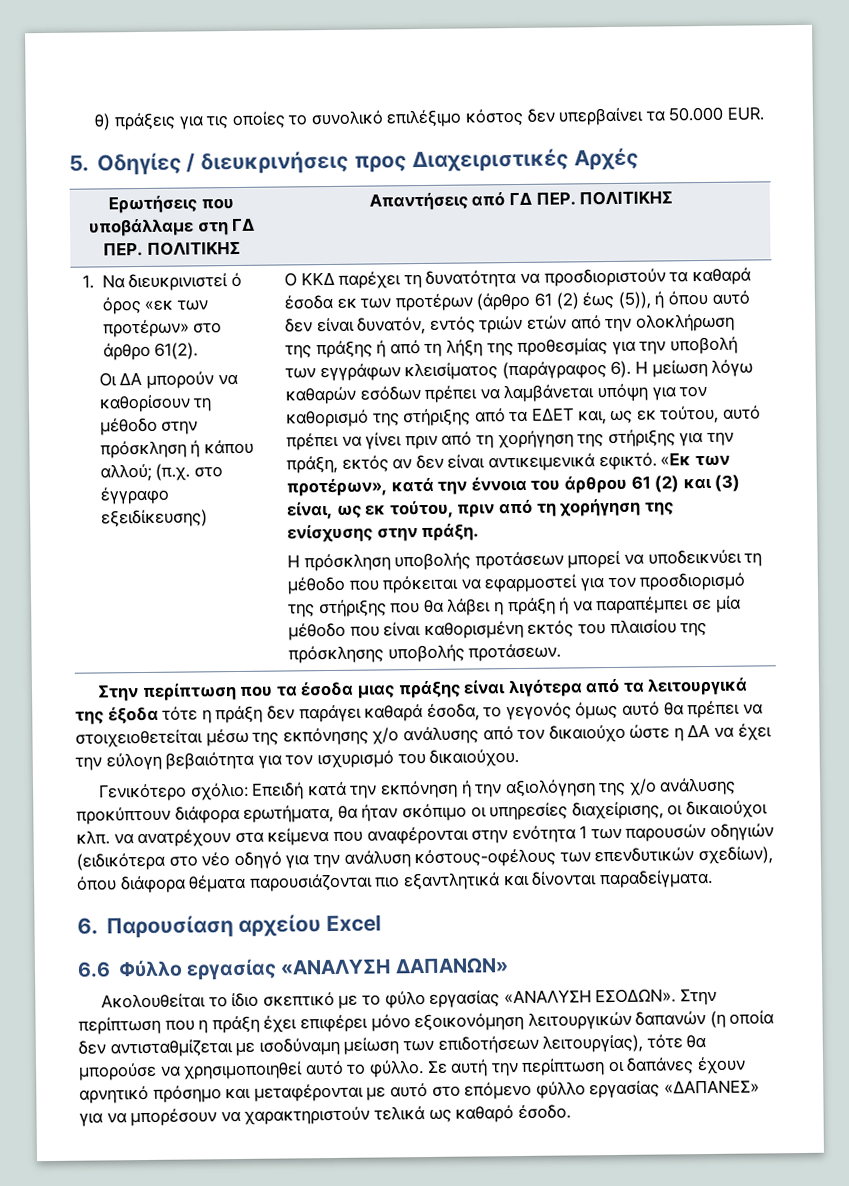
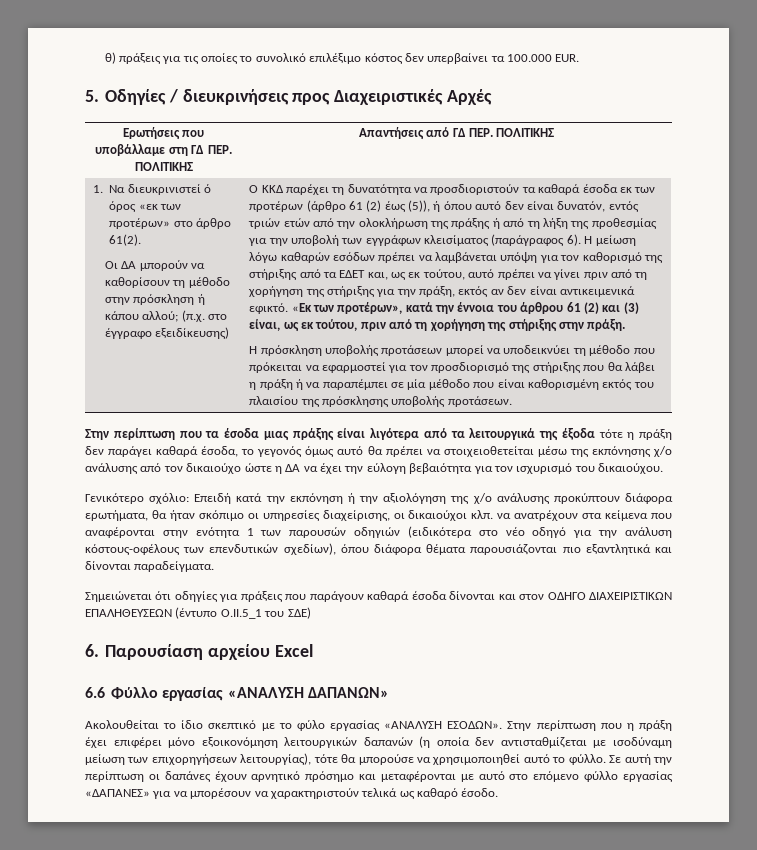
- θ) πράξεις για τις οποίες το συνολικό επιλέξιμο κόστος δεν υπερβαίνει τα 50.000 EUR.
+ θ) πράξεις για τις οποίες το συνολικό επιλέξιμο κόστος δεν υπερβαίνει τα 100.000 EUR.
- «Εκ των προτέρων», κατά την έννοια του άρθρου 61 (2) και (3) είναι, ως εκ τούτου, πριν από τη χορήγηση της ενίσχυσης στην πράξη.
+ «Εκ των προτέρων», κατά την έννοια του άρθρου 61 (2) και (3) είναι, ως εκ τούτου, πριν από τη χορήγηση της στήριξης στην πράξη.
+ Σημειώνεται ότι οδηγίες για πράξεις που παράγουν καθαρά έσοδα δίνονται και στον ΟΔΗΓΟ ΔΙΑΧΕΙΡΙΣΤΙΚΩΝ ΕΠΑΛΗΘΕΥΣΕΩΝ (έντυπο Ο.ΙΙ.5_1 του ΣΔΕ)
- Στην περίπτωση που η πράξη έχει επιφέρει μόνο εξοικονόμηση λειτουργικών δαπανών (η οποία δεν αντισταθμίζεται με ισοδύναμη μείωση των επιδοτήσεων λειτουργίας), τότε θα μπορούσε να χρησιμοποιηθεί αυτό το φύλλο.
+ Στην περίπτωση που η πράξη έχει επιφέρει μόνο εξοικονόμηση λειτουργικών δαπανών (η οποία δεν αντισταθμίζεται με ισοδύναμη μείωση των επιχορηγήσεων λειτουργίας), τότε θα μπορούσε να χρησιμοποιηθεί αυτό το φύλλο.

